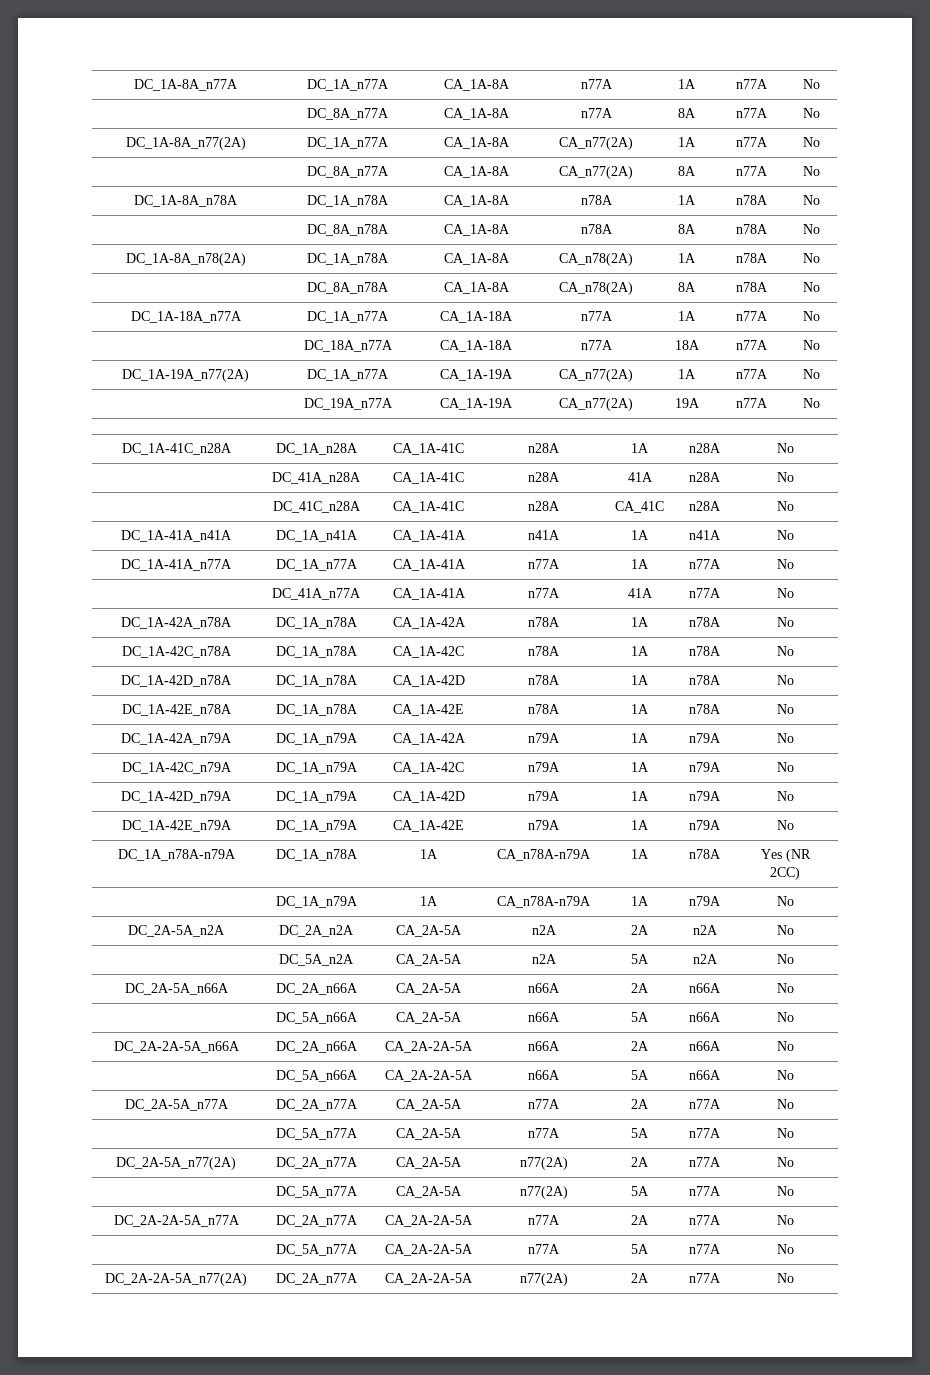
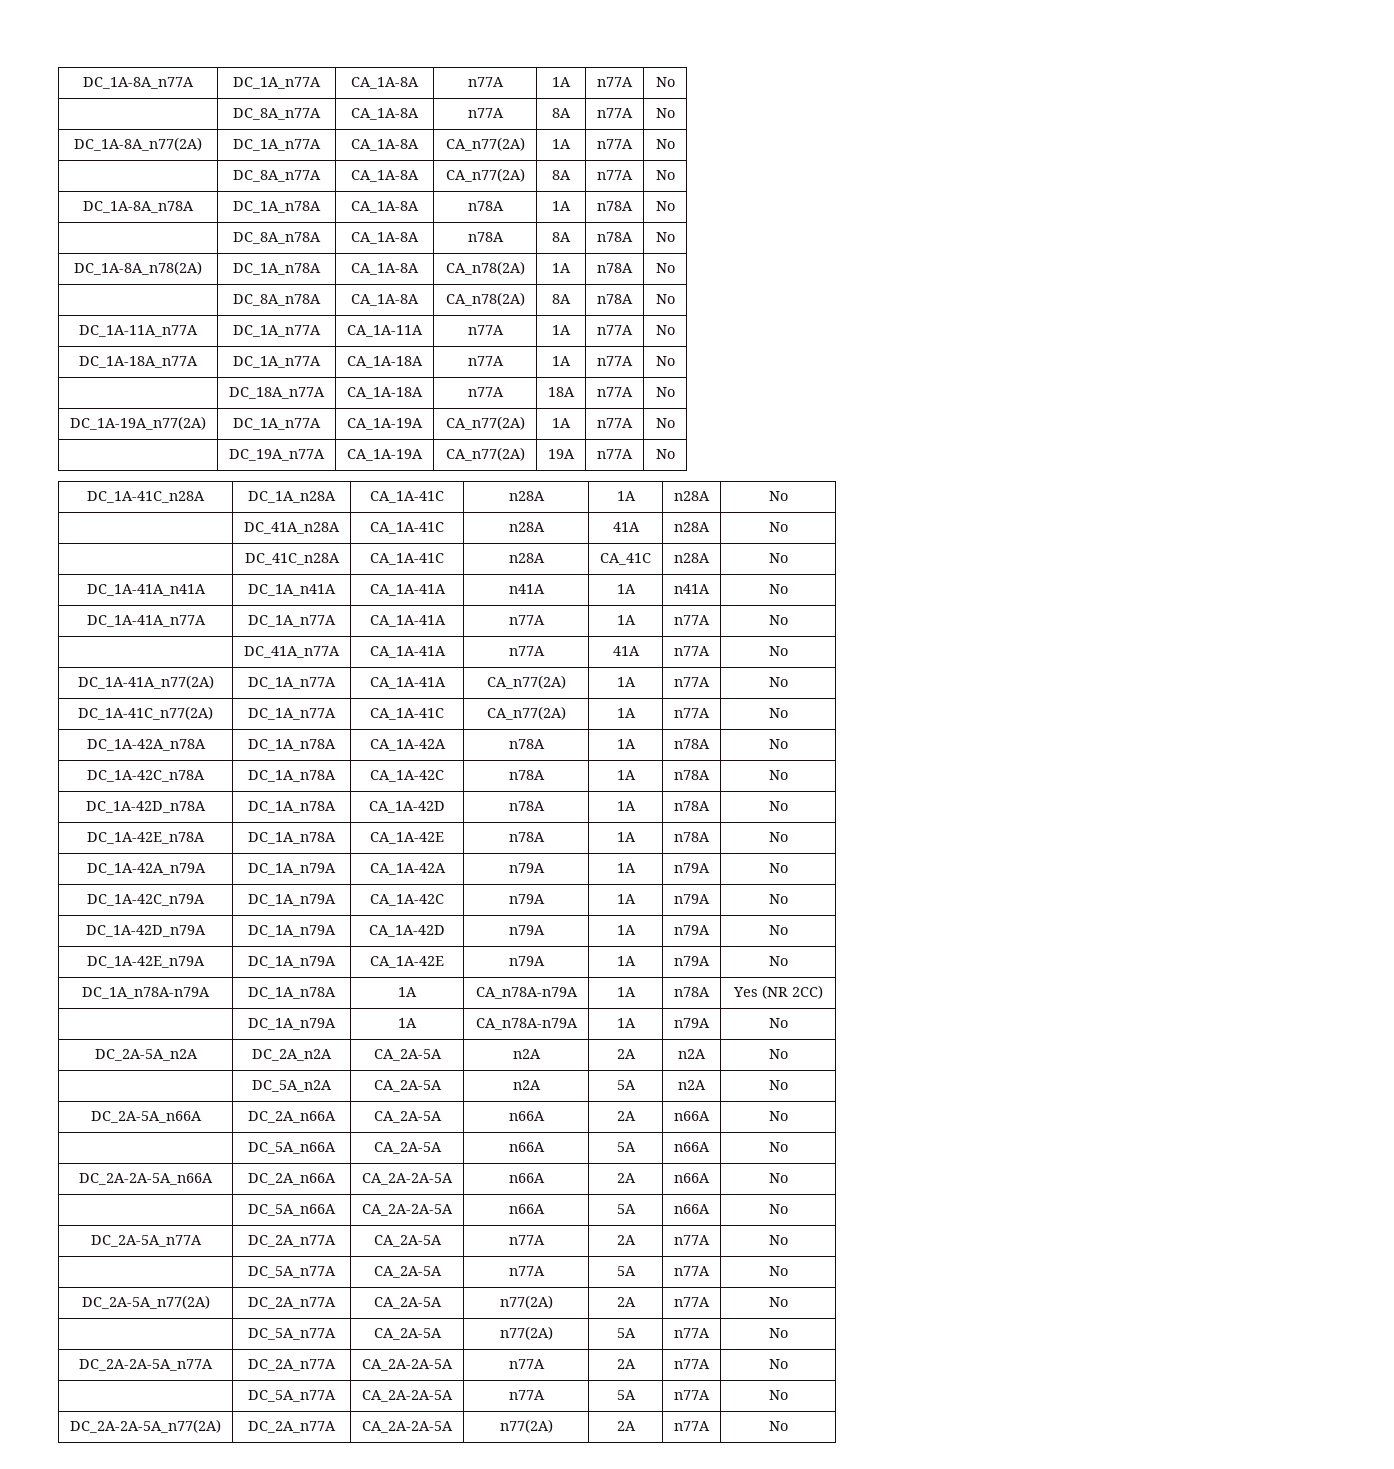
+ DC_1A-11A_n77A | DC_1A_n77A | CA_1A-11A | n77A | 1A | n77A | No
+ DC_1A-41A_n77(2A) | DC_1A_n77A | CA_1A-41A | CA_n77(2A) | 1A | n77A | No
+ DC_1A-41C_n77(2A) | DC_1A_n77A | CA_1A-41C | CA_n77(2A) | 1A | n77A | No

